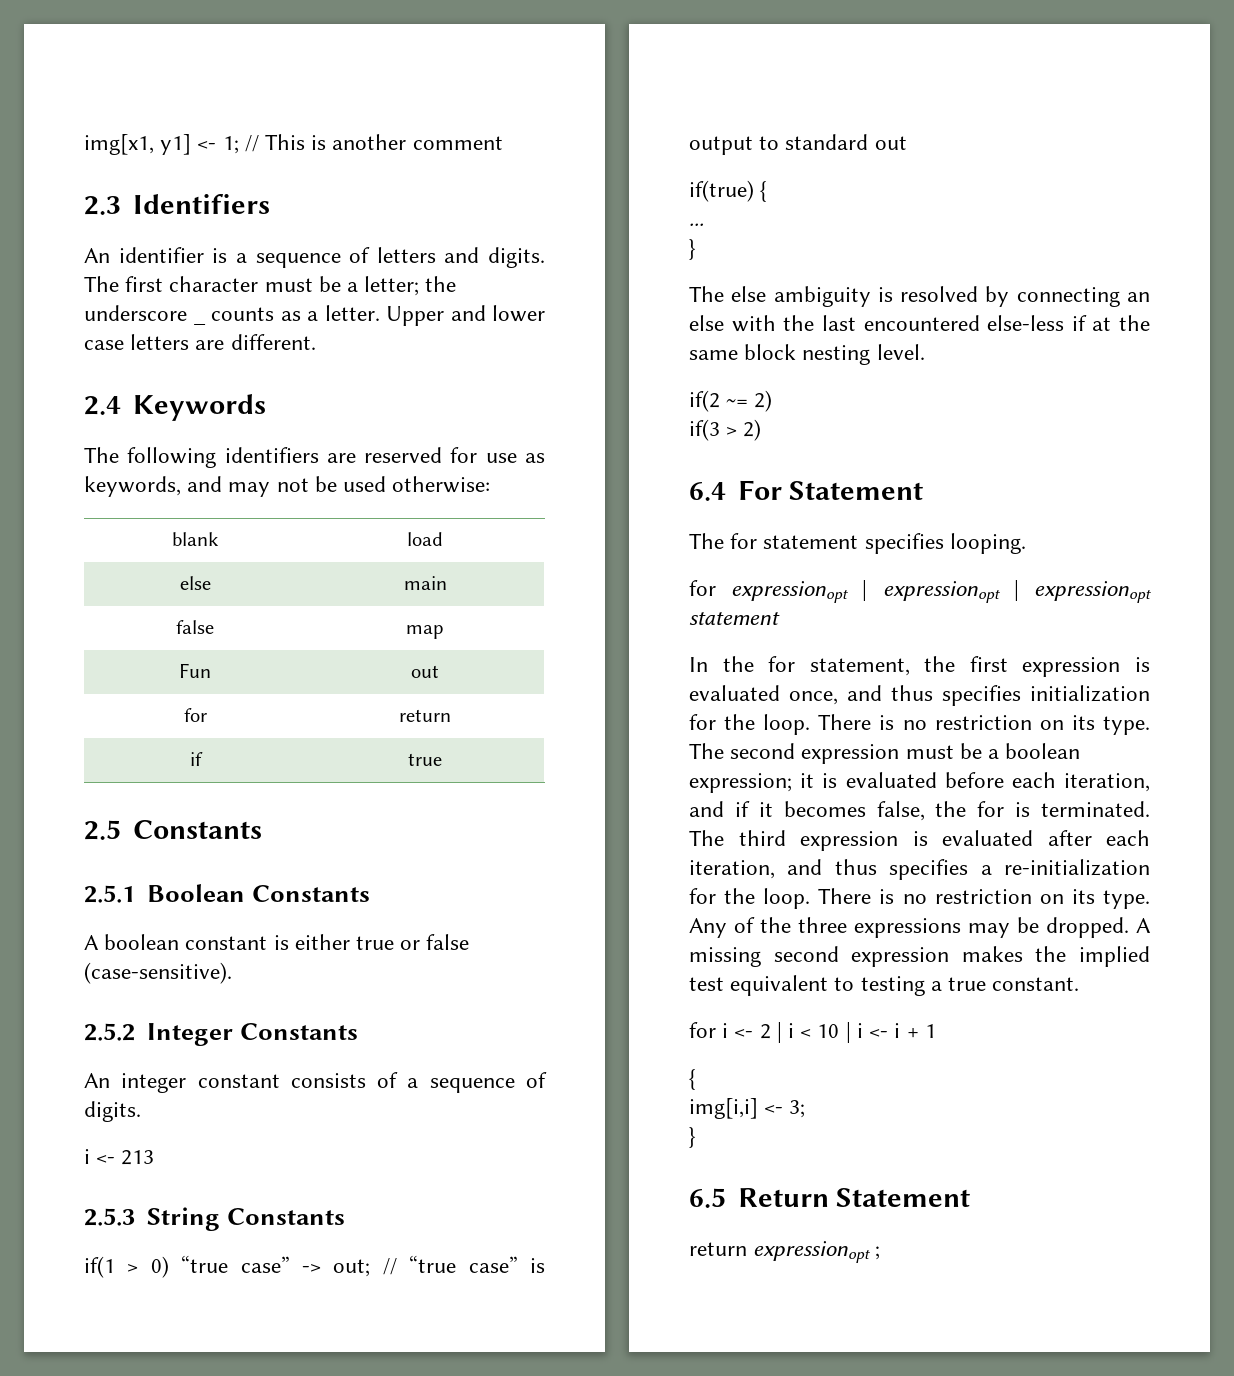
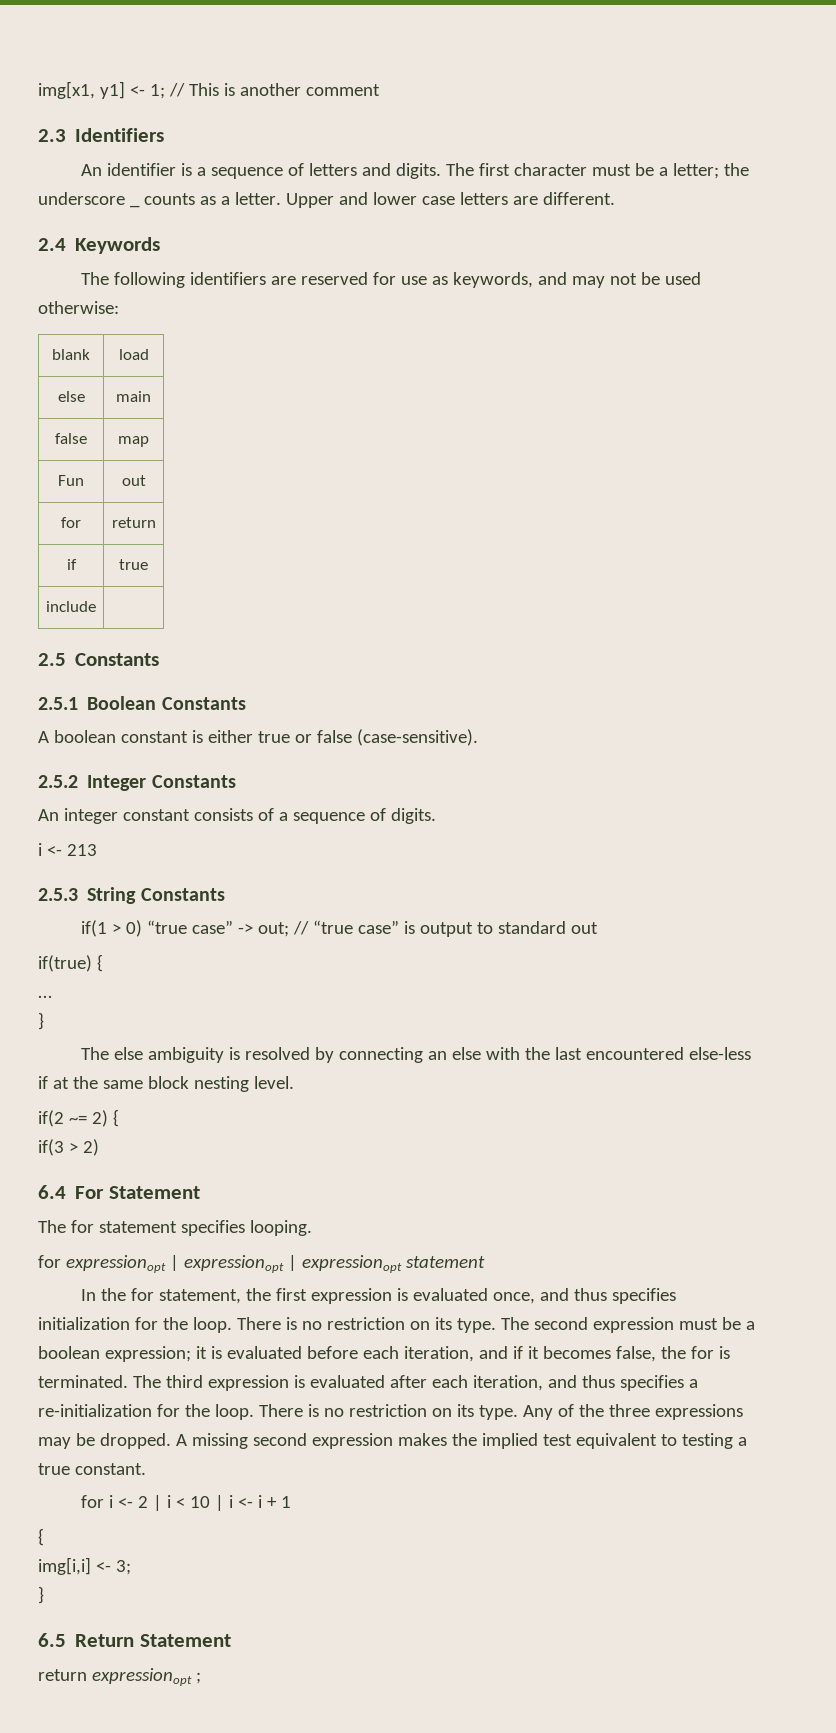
+ include |
- if(2 ~= 2)
+ if(2 ~= 2) {

